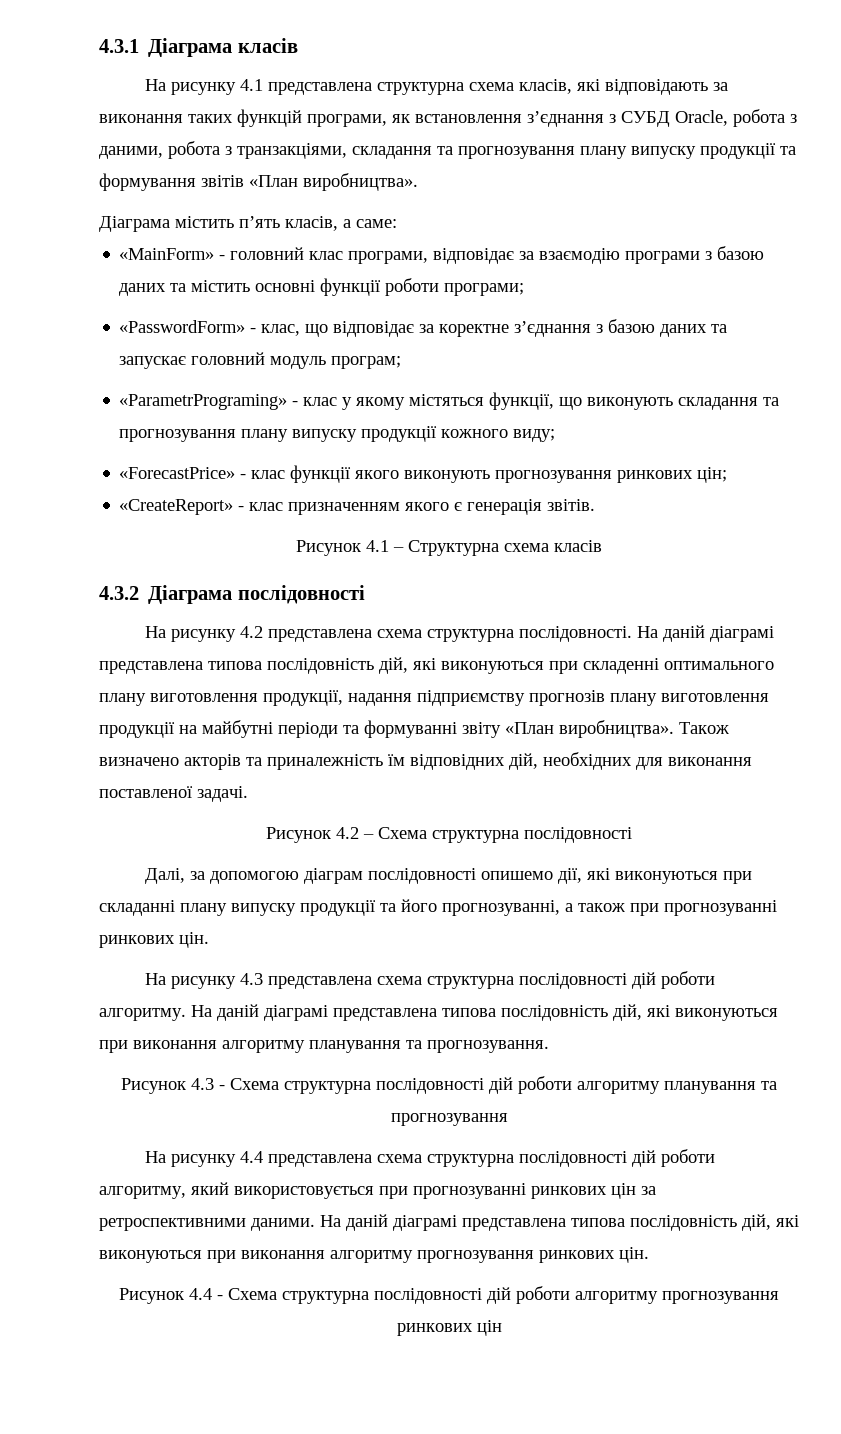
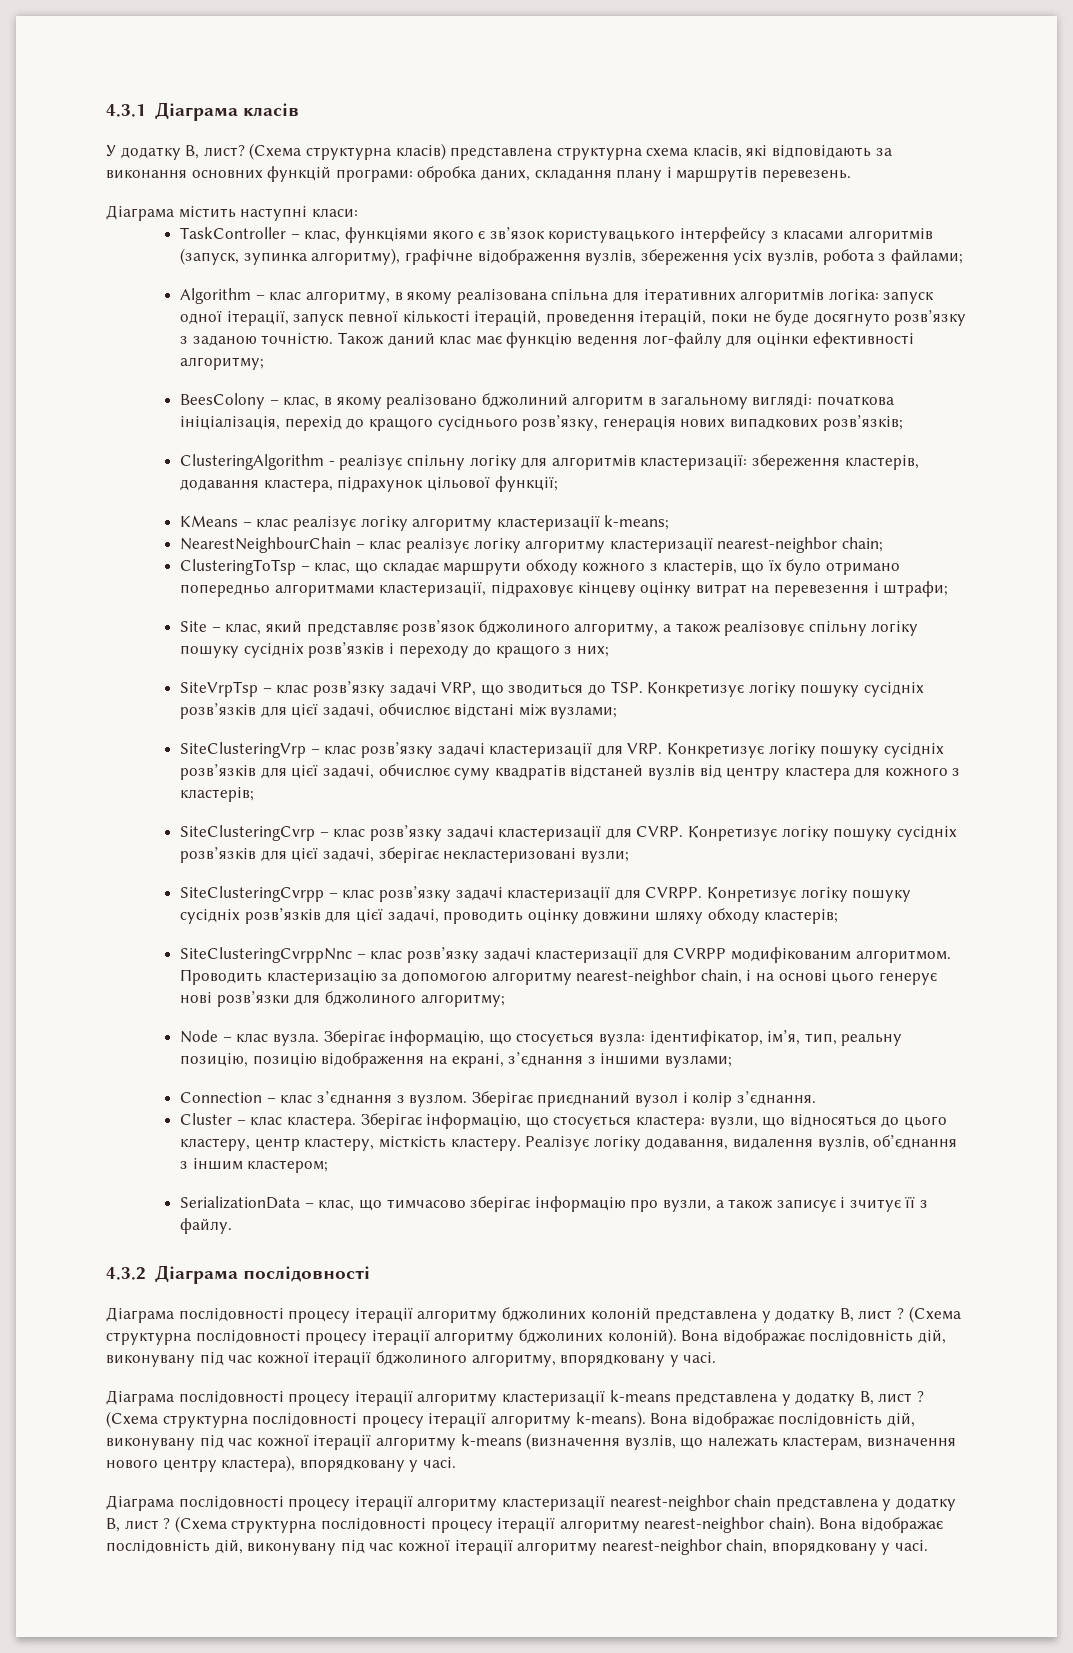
- На рисунку 4.1 представлена структурна схема класів, які відповідають за виконання таких функцій програми, як встановлення з’єднання з СУБД Oracle, робота з даними, робота з транзакціями, складання та прогнозування плану випуску продукції та формування звітів «План виробництва».
- Діаграма містить п’ять класів, а саме:
- «MainForm» - головний клас програми, відповідає за взаємодію програми з базою даних та містить основні функції роботи програми;
- «PasswordForm» - клас, що відповідає за коректне з’єднання з базою даних та запускає головний модуль програм;
- «ParametrPrograming» - клас у якому містяться функції, що виконують складання та прогнозування плану випуску продукції кожного виду;
- «ForecastPrice» - клас функції якого виконують прогнозування ринкових цін;
- «CreateReport» - клас призначенням якого є генерація звітів.
- Рисунок 4.1 – Структурна схема класів
+ У додатку В, лист? (Схема структурна класів) представлена структурна схема класів, які відповідають за виконання основних функцій програми: обробка даних, складання плану і маршрутів перевезень.
+ Діаграма містить наступні класи:
+ TaskController – клас, функціями якого є зв’язок користувацького інтерфейсу з класами алгоритмів (запуск, зупинка алгоритму), графічне відображення вузлів, збереження усіх вузлів, робота з файлами;
+ Algorithm – клас алгоритму, в якому реалізована спільна для ітеративних алгоритмів логіка: запуск одної ітерації, запуск певної кількості ітерацій, проведення ітерацій, поки не буде досягнуто розв’язку з заданою точністю. Також даний клас має функцію ведення лог-файлу для оцінки ефективності алгоритму;
+ BeesColony – клас, в якому реалізовано бджолиний алгоритм в загальному вигляді: початкова ініціалізація, перехід до кращого сусіднього розв’язку, генерація нових випадкових розв’язків;
+ ClusteringAlgorithm - реалізує спільну логіку для алгоритмів кластеризації: збереження кластерів, додавання кластера, підрахунок цільової функції;
+ KMeans – клас реалізує логіку алгоритму кластеризації k-means;
+ NearestNeighbourChain – клас реалізує логіку алгоритму кластеризації nearest-neighbor chain;
+ ClusteringToTsp – клас, що складає маршрути обходу кожного з кластерів, що їх було отримано попередньо алгоритмами кластеризації, підраховує кінцеву оцінку витрат на перевезення і штрафи;
+ Site – клас, який представляє розв’язок бджолиного алгоритму, а також реалізовує спільну логіку пошуку сусідніх розв’язків і переходу до кращого з них;
+ SiteVrpTsp – клас розв’язку задачі VRP, що зводиться до TSP. Конкретизує логіку пошуку сусідніх розв’язків для цієї задачі, обчислює відстані між вузлами;
+ SiteClusteringVrp – клас розв’язку задачі кластеризації для VRP. Конкретизує логіку пошуку сусідніх розв’язків для цієї задачі, обчислює суму квадратів відстаней вузлів від центру кластера для кожного з кластерів;
+ SiteClusteringCvrp – клас розв’язку задачі кластеризації для CVRP. Конретизує логіку пошуку сусідніх розв’язків для цієї задачі, зберігає некластеризовані вузли;
+ SiteClusteringCvrpp – клас розв’язку задачі кластеризації для CVRPP. Конретизує логіку пошуку сусідніх розв’язків для цієї задачі, проводить оцінку довжини шляху обходу кластерів;
+ SiteClusteringCvrppNnc – клас розв’язку задачі кластеризації для CVRPP модифікованим алгоритмом. Проводить кластеризацію за допомогою алгоритму nearest-neighbor chain, і на основі цього генерує нові розв’язки для бджолиного алгоритму;
+ Node – клас вузла. Зберігає інформацію, що стосується вузла: ідентифікатор, ім’я, тип, реальну позицію, позицію відображення на екрані, з’єднання з іншими вузлами;
+ Connection – клас з’єднання з вузлом. Зберігає приєднаний вузол і колір з’єднання.
+ Cluster – клас кластера. Зберігає інформацію, що стосується кластера: вузли, що відносяться до цього кластеру, центр кластеру, місткість кластеру. Реалізує логіку додавання, видалення вузлів, об’єднання з іншим кластером;
+ SerializationData – клас, що тимчасово зберігає інформацію про вузли, а також записує і зчитує її з файлу.
  4.3.2 Діаграма послідовності
- На рисунку 4.2 представлена схема структурна послідовності. На даній діаграмі представлена типова послідовність дій, які виконуються при складенні оптимального плану виготовлення продукції, надання підприємству прогнозів плану виготовлення продукції на майбутні періоди та формуванні звіту «План виробництва». Також визначено акторів та приналежність їм відповідних дій, необхідних для виконання поставленої задачі.
- Рисунок 4.2 – Схема структурна послідовності
- Далі, за допомогою діаграм послідовності опишемо дії, які виконуються при складанні плану випуску продукції та його прогнозуванні, а також при прогнозуванні ринкових цін.
- На рисунку 4.3 представлена схема структурна послідовності дій роботи алгоритму. На даній діаграмі представлена типова послідовність дій, які виконуються при виконання алгоритму планування та прогнозування.
- Рисунок 4.3 - Схема структурна послідовності дій роботи алгоритму планування та прогнозування
- На рисунку 4.4 представлена схема структурна послідовності дій роботи алгоритму, який використовується при прогнозуванні ринкових цін за ретроспективними даними. На даній діаграмі представлена типова послідовність дій, які виконуються при виконання алгоритму прогнозування ринкових цін.
- Рисунок 4.4 - Схема структурна послідовності дій роботи алгоритму прогнозування ринкових цін
+ Діаграма послідовності процесу ітерації алгоритму бджолиних колоній представлена у додатку В, лист ? (Схема структурна послідовності процесу ітерації алгоритму бджолиних колоній). Вона відображає послідовність дій, виконувану під час кожної ітерації бджолиного алгоритму, впорядковану у часі.
+ Діаграма послідовності процесу ітерації алгоритму кластеризації k-means представлена у додатку В, лист ? (Схема структурна послідовності процесу ітерації алгоритму k-means). Вона відображає послідовність дій, виконувану під час кожної ітерації алгоритму k-means (визначення вузлів, що належать кластерам, визначення нового центру кластера), впорядковану у часі.
+ Діаграма послідовності процесу ітерації алгоритму кластеризації nearest-neighbor chain представлена у додатку В, лист ? (Схема структурна послідовності процесу ітерації алгоритму nearest-neighbor chain). Вона відображає послідовність дій, виконувану під час кожної ітерації алгоритму nearest-neighbor chain, впорядковану у часі.

